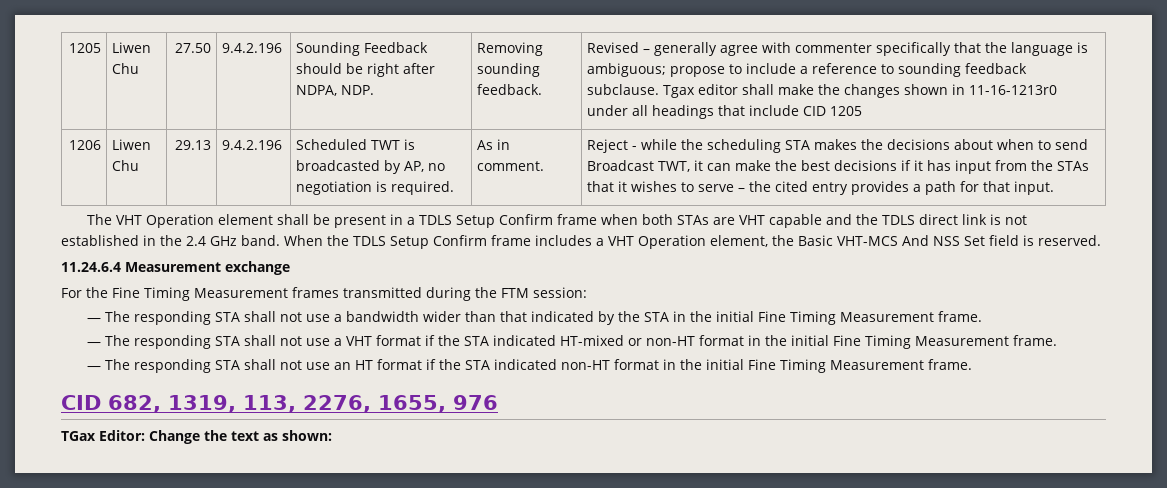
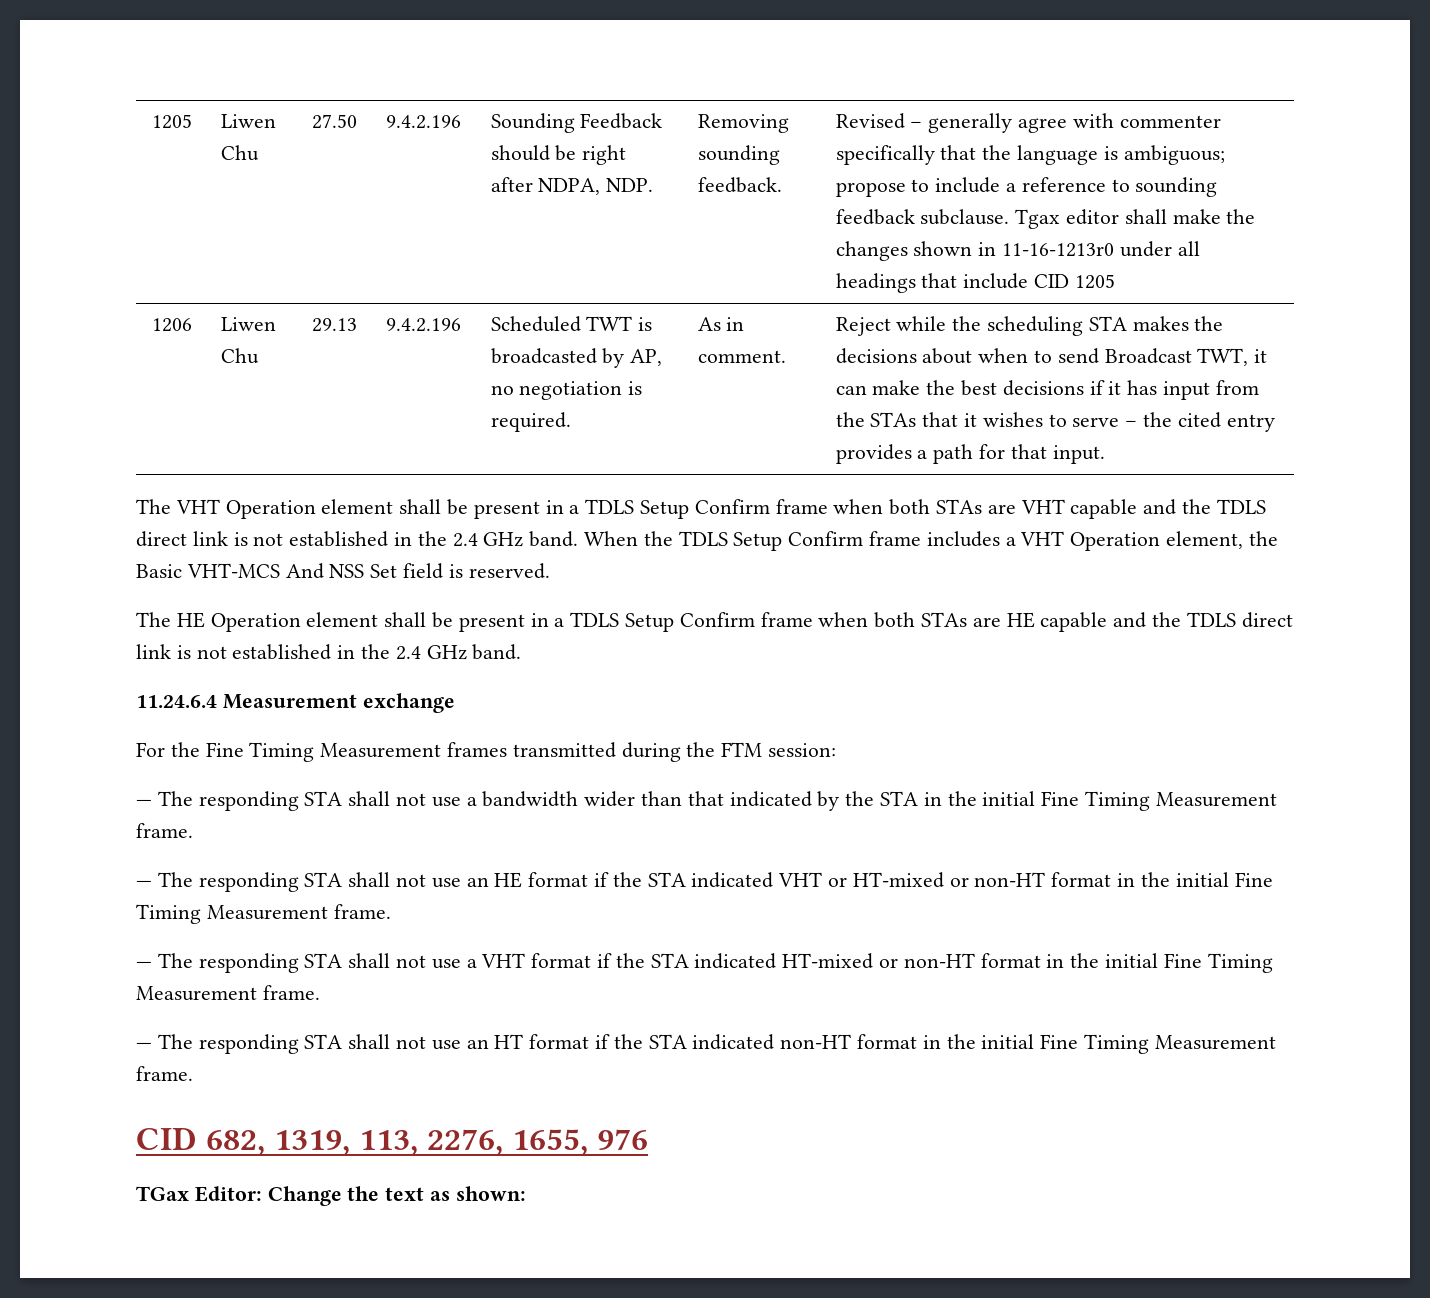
- Reject - while the scheduling STA makes the decisions about when to send Broadcast TWT, it can make the best decisions if it has input from the STAs that it wishes to serve – the cited entry provides a path for that input.
+ Reject while the scheduling STA makes the decisions about when to send Broadcast TWT, it can make the best decisions if it has input from the STAs that it wishes to serve – the cited entry provides a path for that input.
+ The HE Operation element shall be present in a TDLS Setup Confirm frame when both STAs are HE capable and the TDLS direct link is not established in the 2.4 GHz band.
+ — The responding STA shall not use an HE format if the STA indicated VHT or HT-mixed or non-HT format in the initial Fine Timing Measurement frame.

